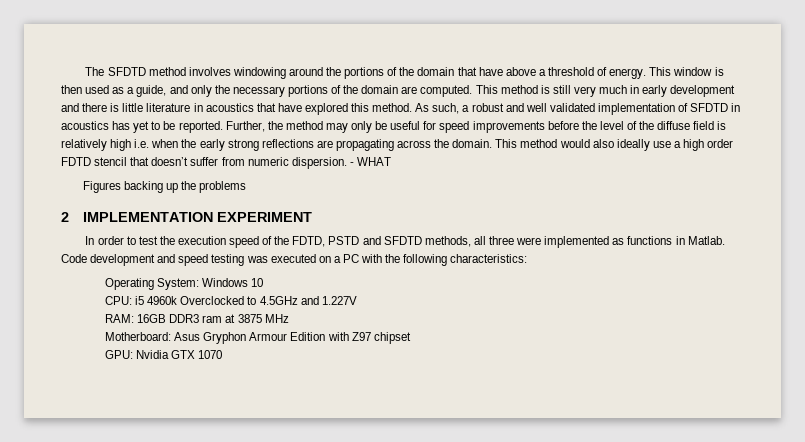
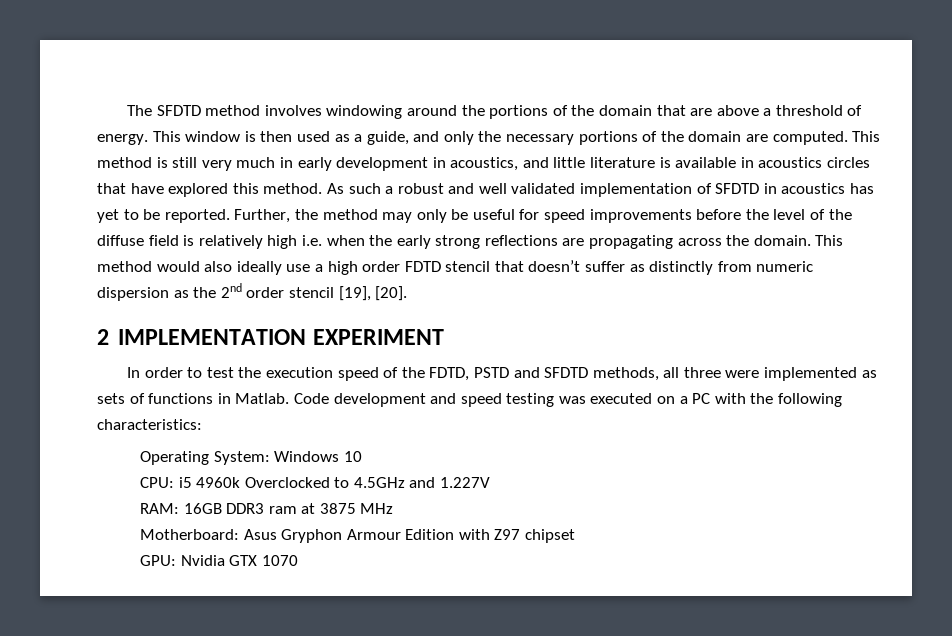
- The SFDTD method involves windowing around the portions of the domain that have above a threshold of energy.
+ The SFDTD method involves windowing around the portions of the domain that are above a threshold of energy.
- This method is still very much in early development and there is little literature in acoustics that have explored this method.
+ This method is still very much in early development in acoustics, and little literature is available in acoustics circles that have explored this method.
- As such, a robust and well validated implementation of SFDTD in acoustics has yet to be reported.
+ As such a robust and well validated implementation of SFDTD in acoustics has yet to be reported.
- This method would also ideally use a high order FDTD stencil that doesn’t suffer from numeric dispersion. - WHAT
- Figures backing up the problems
+ This method would also ideally use a high order FDTD stencil that doesn’t suffer as distinctly from numeric dispersion as the 2nd order stencil [19], [20].
- In order to test the execution speed of the FDTD, PSTD and SFDTD methods, all three were implemented as functions in Matlab.
+ In order to test the execution speed of the FDTD, PSTD and SFDTD methods, all three were implemented as sets of functions in Matlab.

